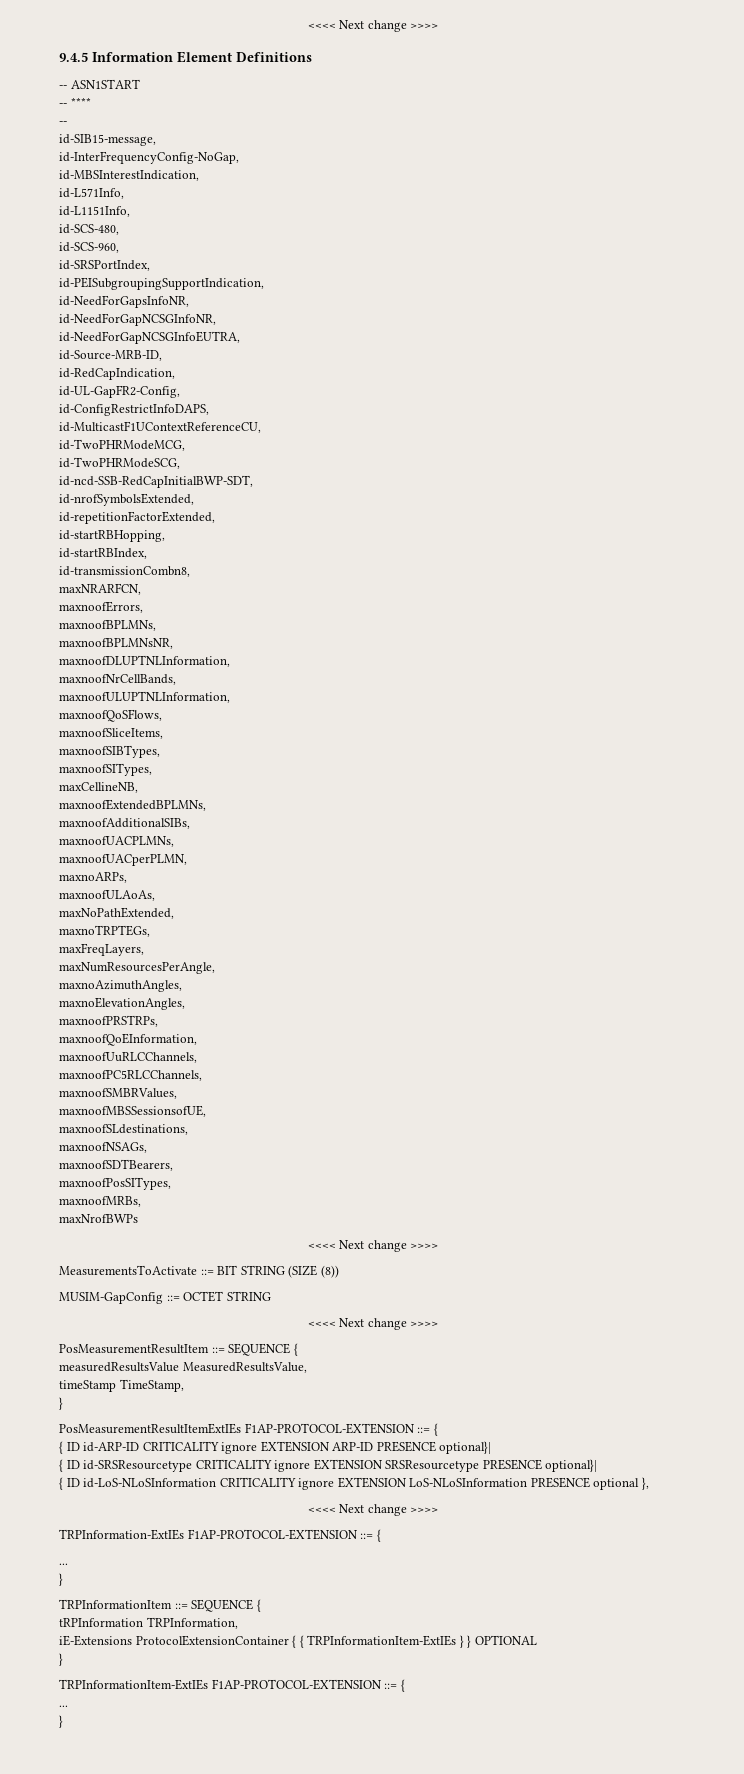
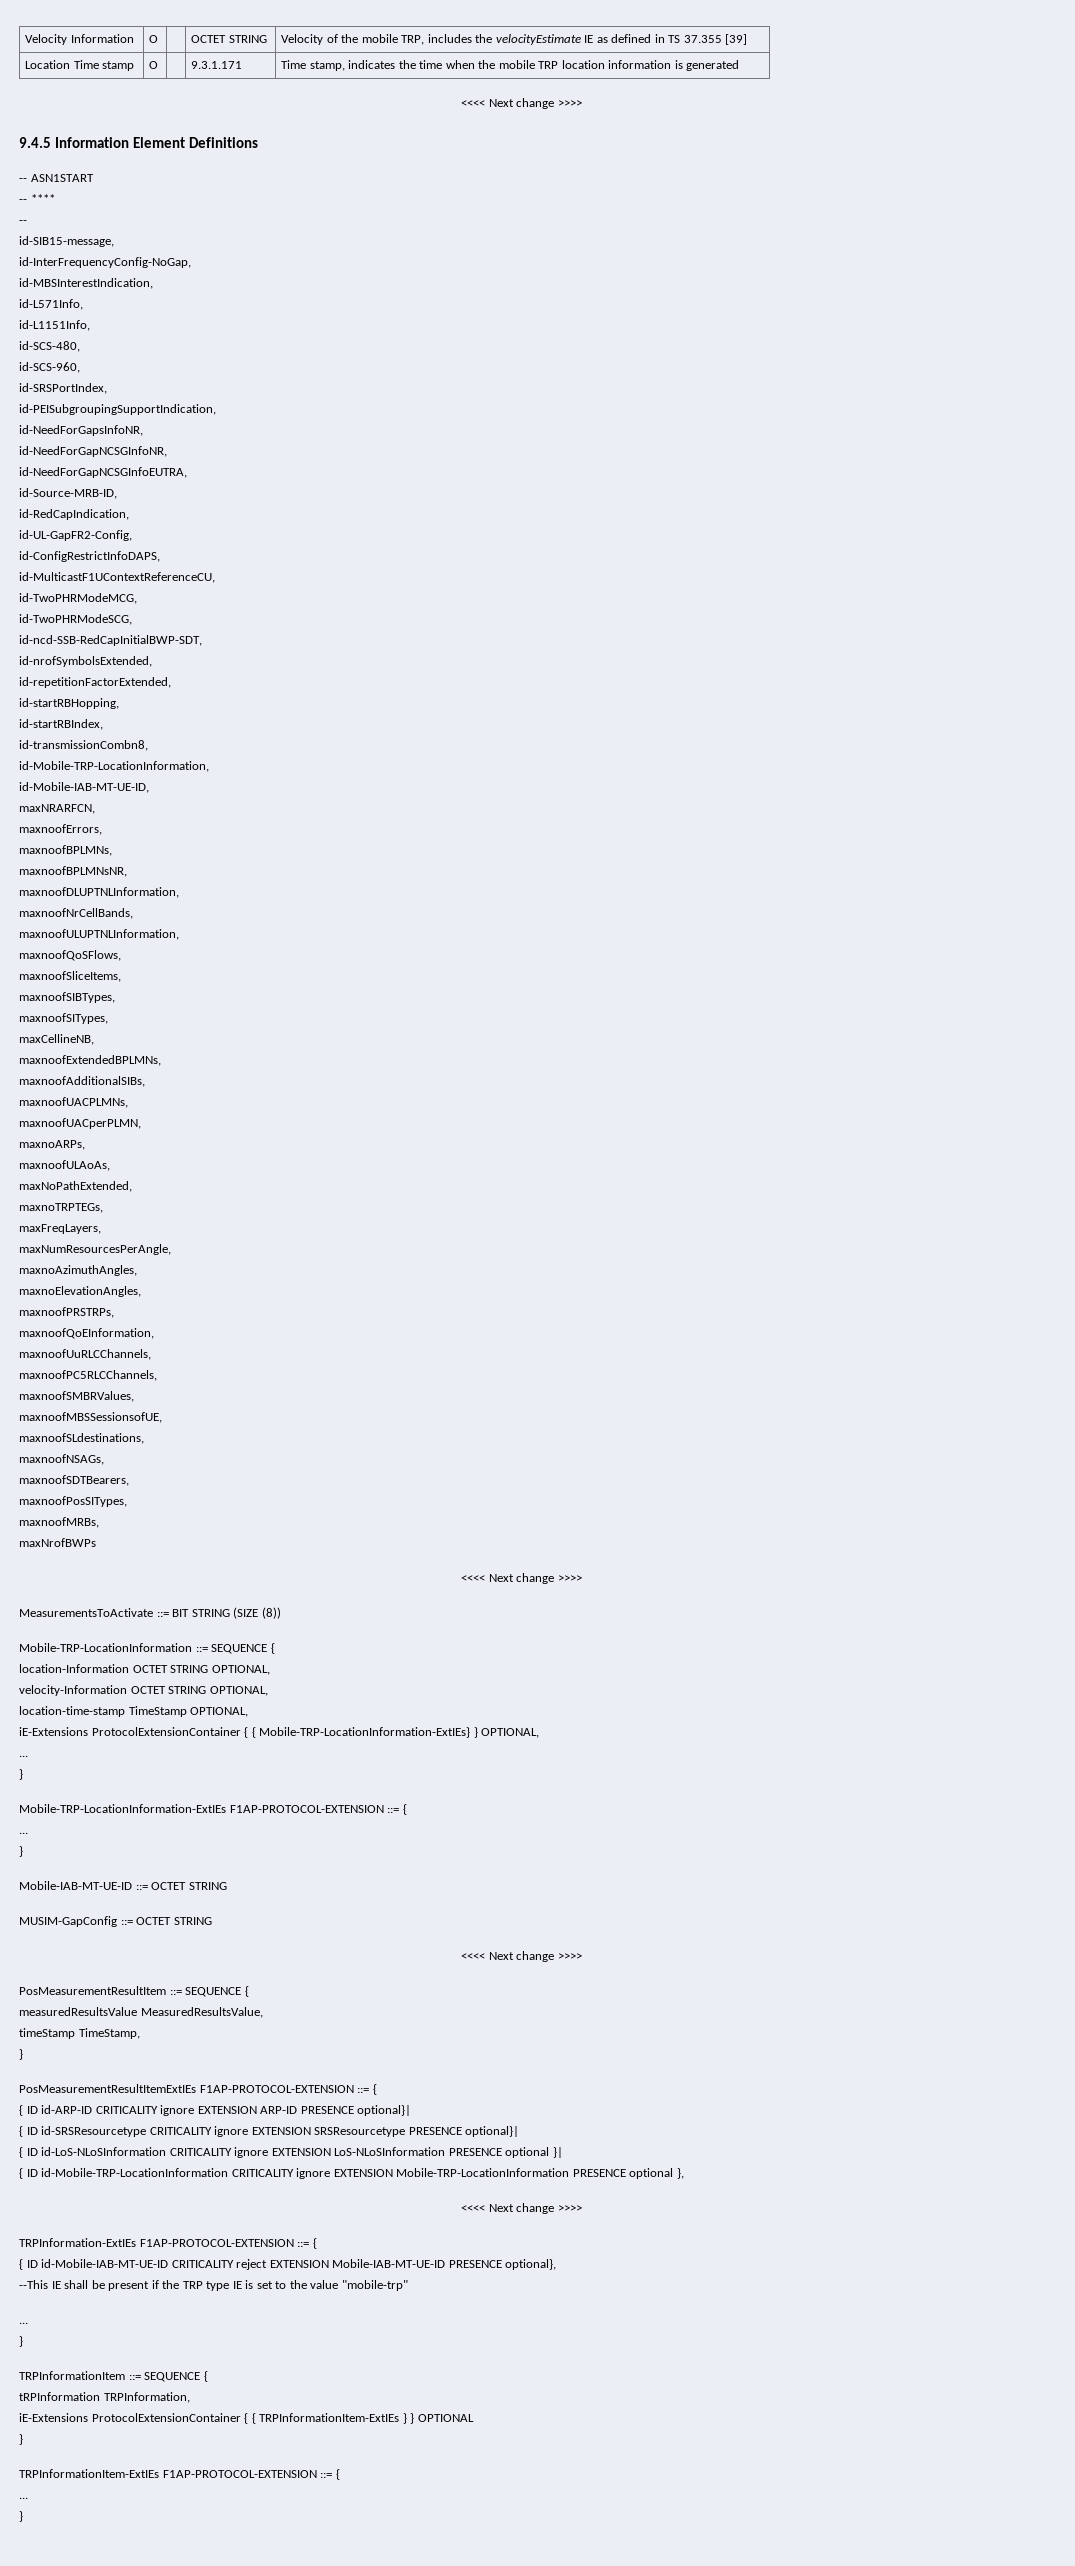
+ Velocity Information | O | | OCTET STRING | Velocity of the mobile TRP, includes the velocityEstimate IE as defined in TS 37.355 [39]
+ Location Time stamp | O | | 9.3.1.171 | Time stamp, indicates the time when the mobile TRP location information is generated
+ id-Mobile-TRP-LocationInformation,
+ id-Mobile-IAB-MT-UE-ID,
+ Mobile-TRP-LocationInformation ::= SEQUENCE {
+ location-Information OCTET STRING OPTIONAL,
+ velocity-Information OCTET STRING OPTIONAL,
+ location-time-stamp TimeStamp OPTIONAL,
+ iE-Extensions ProtocolExtensionContainer { { Mobile-TRP-LocationInformation-ExtIEs} } OPTIONAL,
+ ...
+ }
+ Mobile-TRP-LocationInformation-ExtIEs F1AP-PROTOCOL-EXTENSION ::= {
+ ...
+ }
+ Mobile-IAB-MT-UE-ID ::= OCTET STRING
- { ID id-LoS-NLoSInformation CRITICALITY ignore EXTENSION LoS-NLoSInformation PRESENCE optional },
+ { ID id-LoS-NLoSInformation CRITICALITY ignore EXTENSION LoS-NLoSInformation PRESENCE optional }|
+ { ID id-Mobile-TRP-LocationInformation CRITICALITY ignore EXTENSION Mobile-TRP-LocationInformation PRESENCE optional },
+ { ID id-Mobile-IAB-MT-UE-ID CRITICALITY reject EXTENSION Mobile-IAB-MT-UE-ID PRESENCE optional},
+ --This IE shall be present if the TRP type IE is set to the value "mobile-trp"

